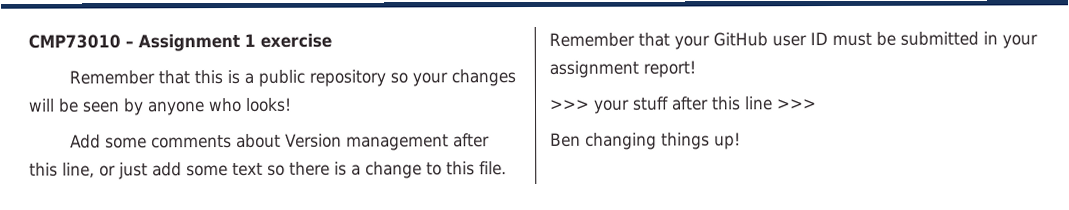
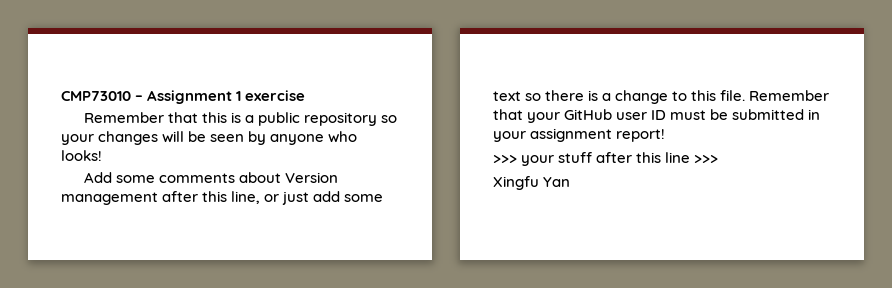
- Ben changing things up!
+ Xingfu Yan

